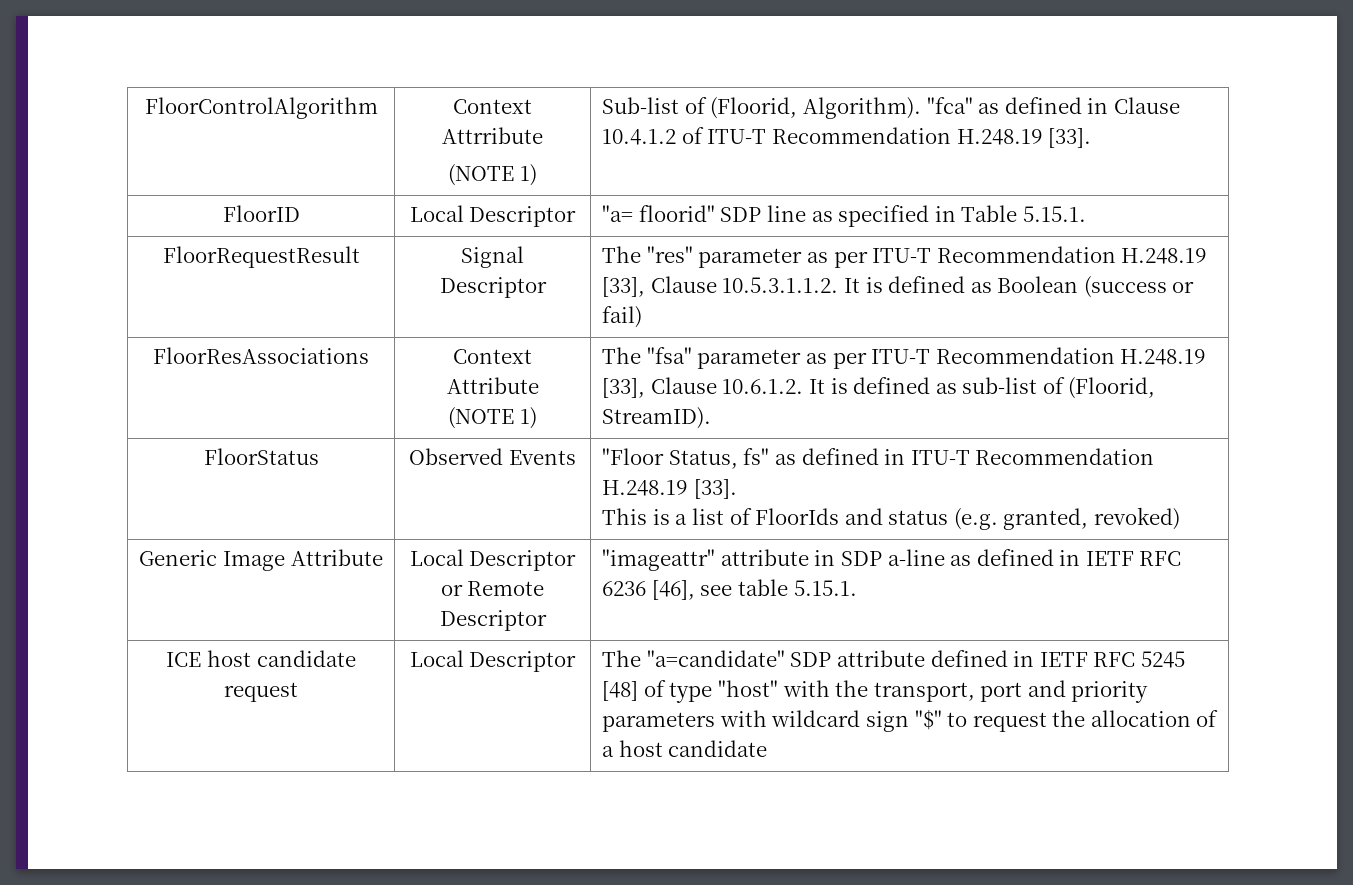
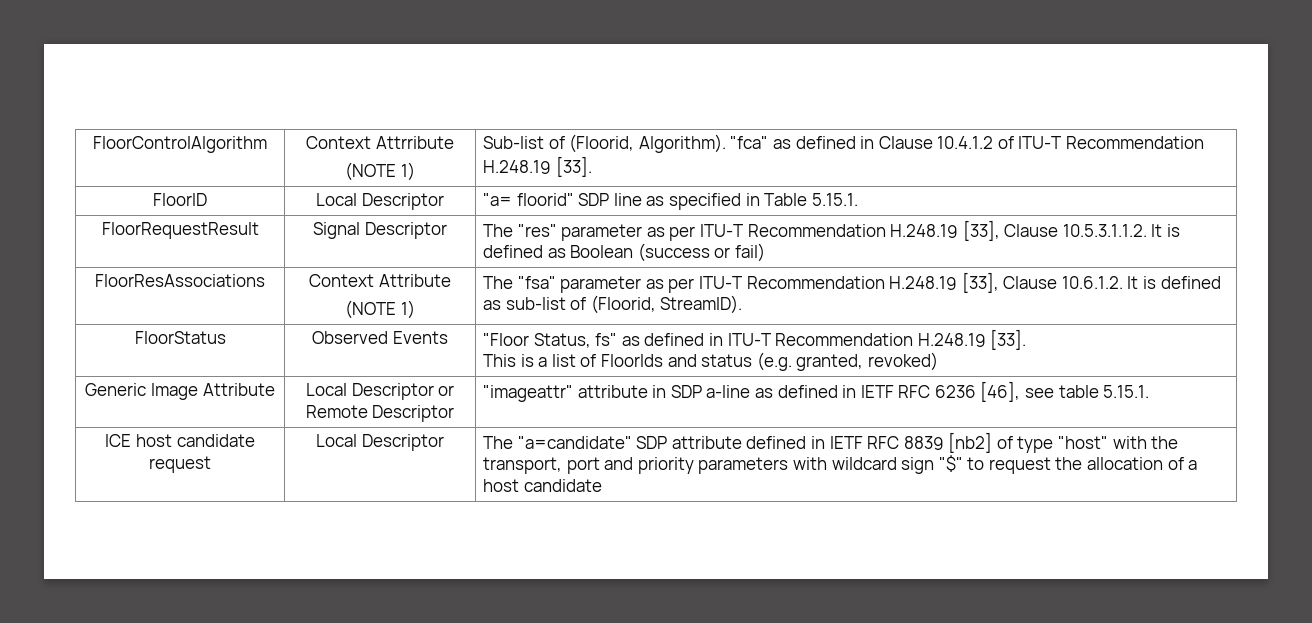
- ICE host candidate request | Local Descriptor | The "a=candidate" SDP attribute defined in IETF RFC 5245 [48] of type "host" with the transport, port and priority parameters with wildcard sign "$" to request the allocation of a host candidate
+ ICE host candidate request | Local Descriptor | The "a=candidate" SDP attribute defined in IETF RFC 8839 [nb2] of type "host" with the transport, port and priority parameters with wildcard sign "$" to request the allocation of a host candidate

